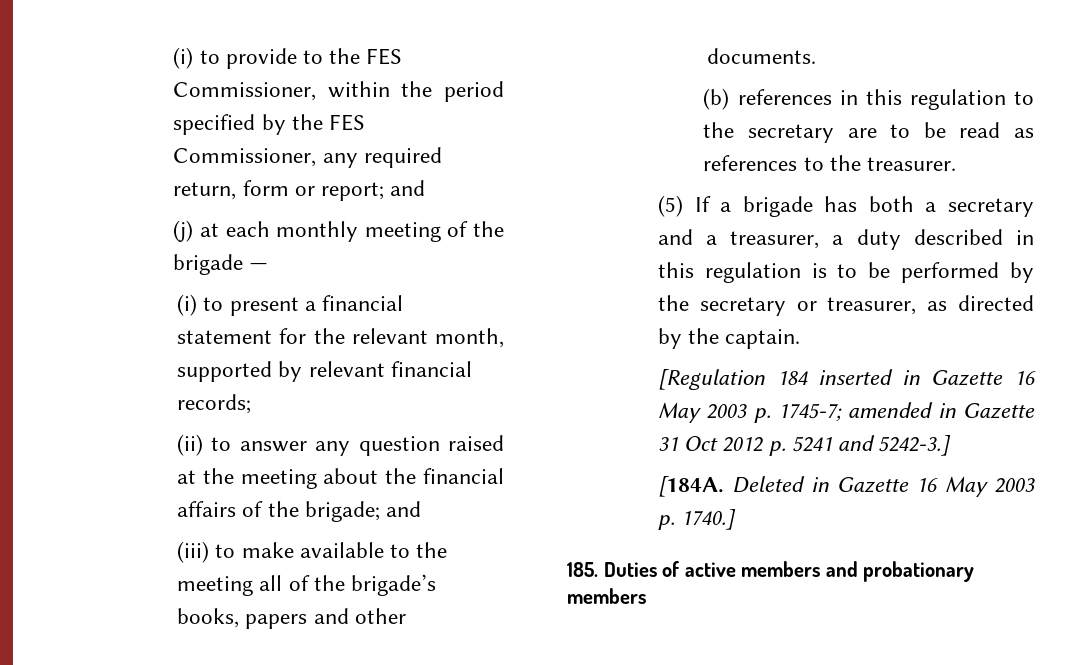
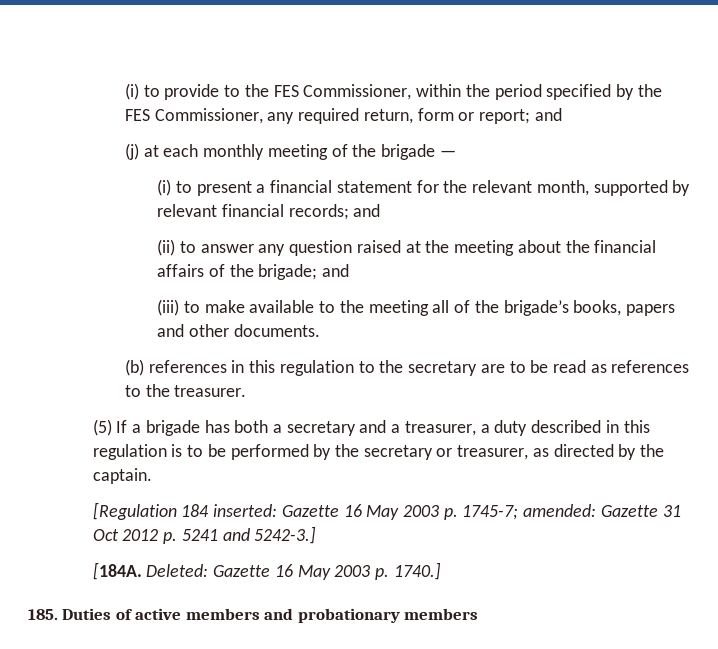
- (i) to present a financial statement for the relevant month, supported by relevant financial records;
+ (i) to present a financial statement for the relevant month, supported by relevant financial records; and
- [Regulation 184 inserted in Gazette 16 May 2003 p. 1745-7; amended in Gazette 31 Oct 2012 p. 5241 and 5242-3.]
+ [Regulation 184 inserted: Gazette 16 May 2003 p. 1745-7; amended: Gazette 31 Oct 2012 p. 5241 and 5242-3.]
- Deleted in Gazette 16 May 2003 p. 1740.]
+ Deleted: Gazette 16 May 2003 p. 1740.]

